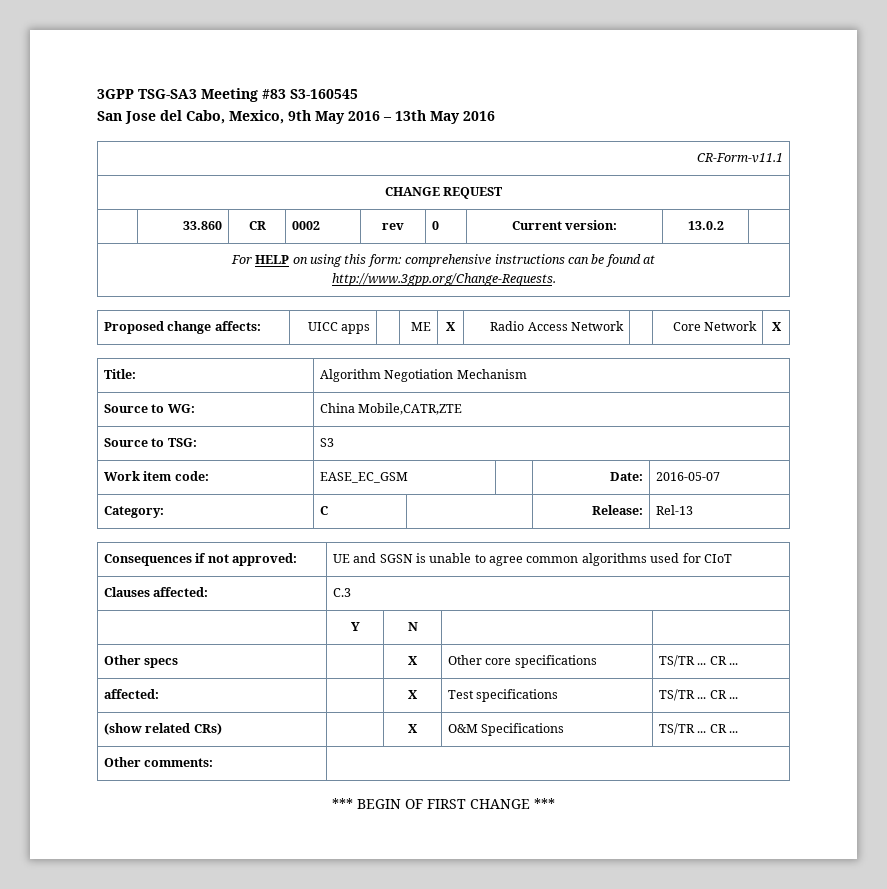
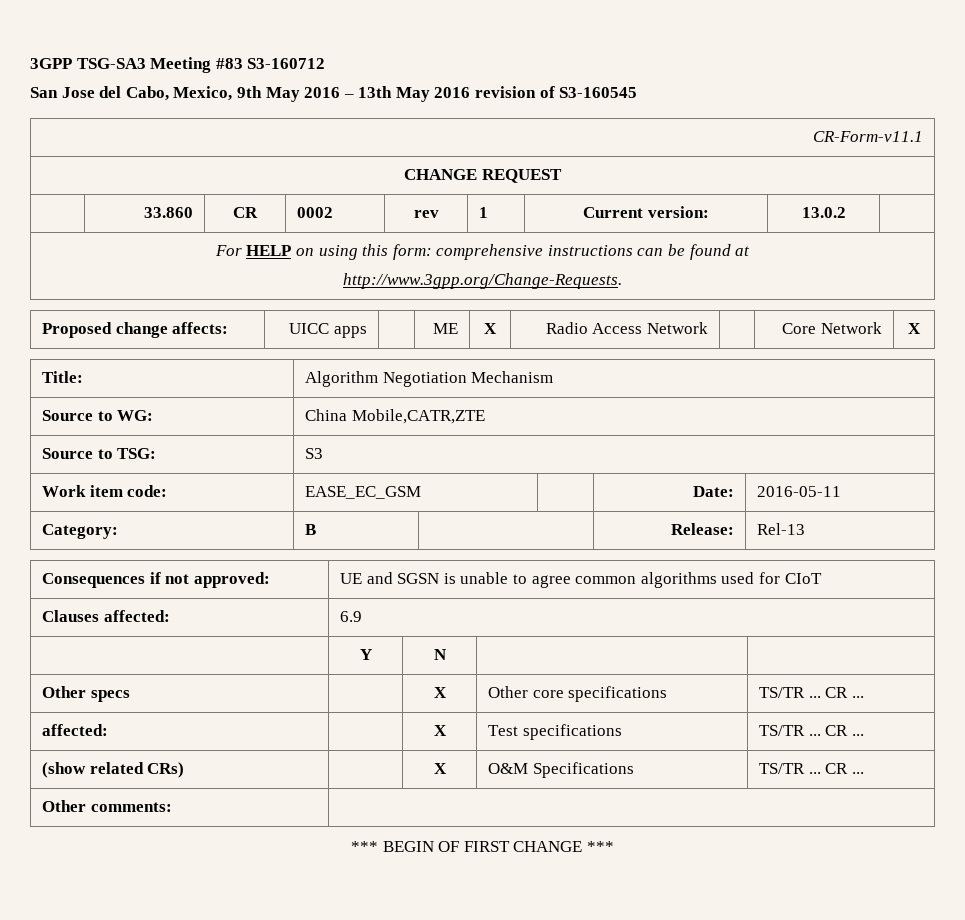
- 3GPP TSG-SA3 Meeting #83 S3-160545
+ 3GPP TSG-SA3 Meeting #83 S3-160712
- San Jose del Cabo, Mexico, 9th May 2016 – 13th May 2016
+ San Jose del Cabo, Mexico, 9th May 2016 – 13th May 2016 revision of S3-160545
- | 33.860 | CR | 0002 | rev | 0 | Current version: | 13.0.2 |
+ | 33.860 | CR | 0002 | rev | 1 | Current version: | 13.0.2 |
- Work item code: | EASE_EC_GSM | | Date: | 2016-05-07
+ Work item code: | EASE_EC_GSM | | Date: | 2016-05-11
- Category: | C | | Release: | Rel-13
+ Category: | B | | Release: | Rel-13
- Clauses affected: | C.3
+ Clauses affected: | 6.9

